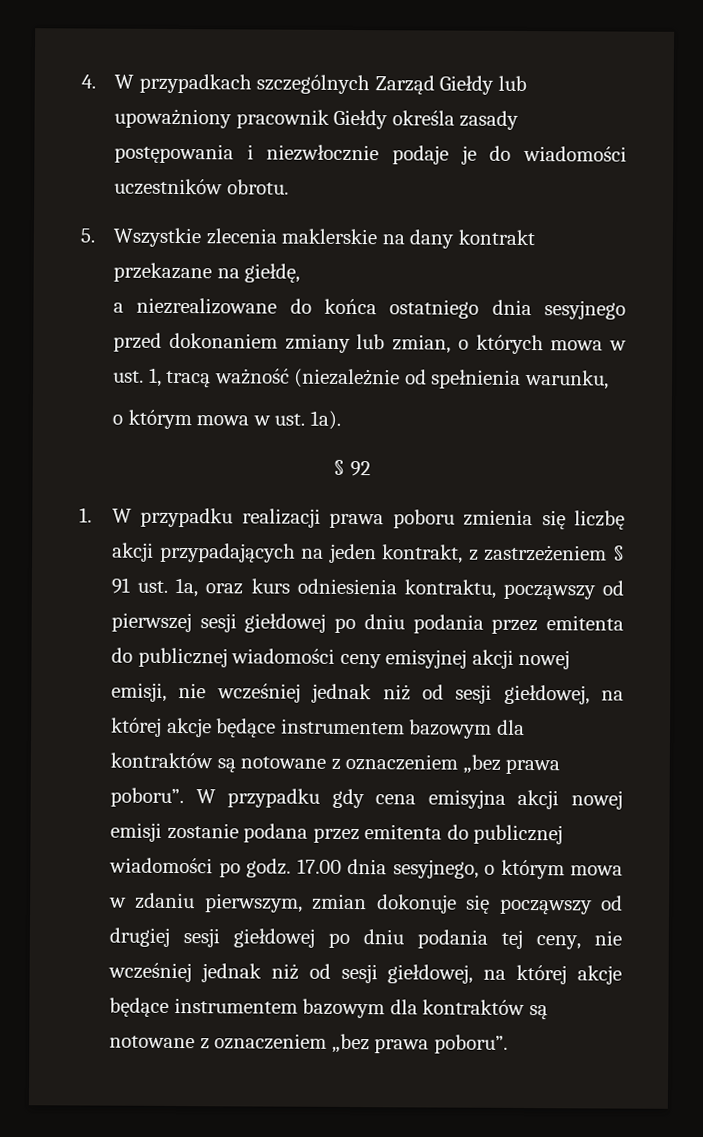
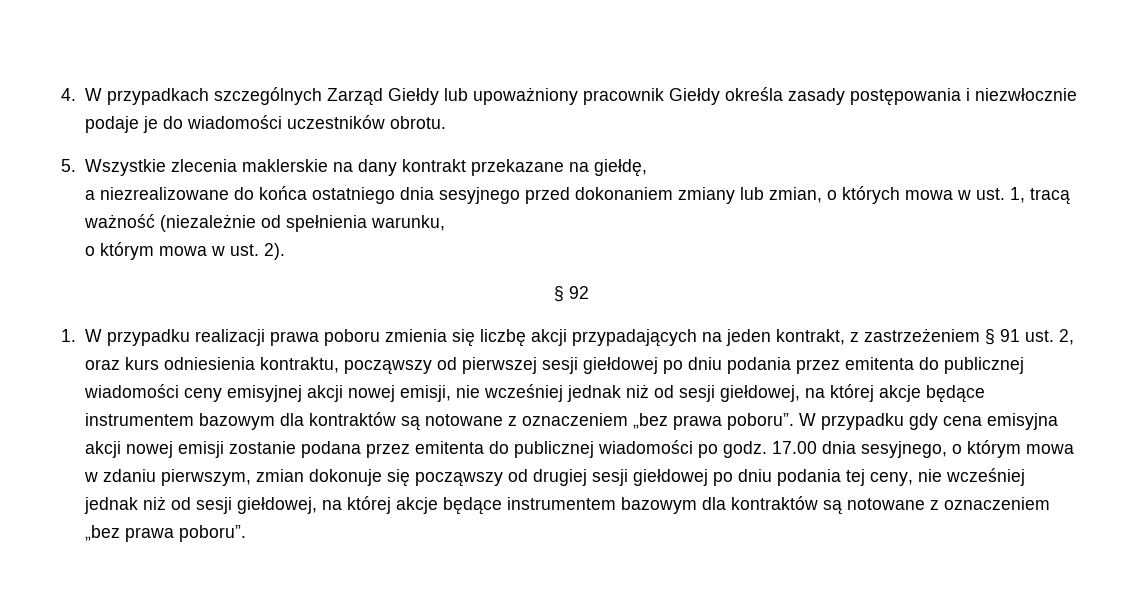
- o którym mowa w ust. 1a).
+ o którym mowa w ust. 2).
- 1. W przypadku realizacji prawa poboru zmienia się liczbę akcji przypadających na jeden kontrakt, z zastrzeżeniem § 91 ust. 1a, oraz kurs odniesienia kontraktu, począwszy od pierwszej sesji giełdowej po dniu podania przez emitenta do publicznej wiadomości ceny emisyjnej akcji nowej emisji, nie wcześniej jednak niż od sesji giełdowej, na której akcje będące instrumentem bazowym dla kontraktów są notowane z oznaczeniem „bez prawa poboru”.
+ 1. W przypadku realizacji prawa poboru zmienia się liczbę akcji przypadających na jeden kontrakt, z zastrzeżeniem § 91 ust. 2, oraz kurs odniesienia kontraktu, począwszy od pierwszej sesji giełdowej po dniu podania przez emitenta do publicznej wiadomości ceny emisyjnej akcji nowej emisji, nie wcześniej jednak niż od sesji giełdowej, na której akcje będące instrumentem bazowym dla kontraktów są notowane z oznaczeniem „bez prawa poboru”.

